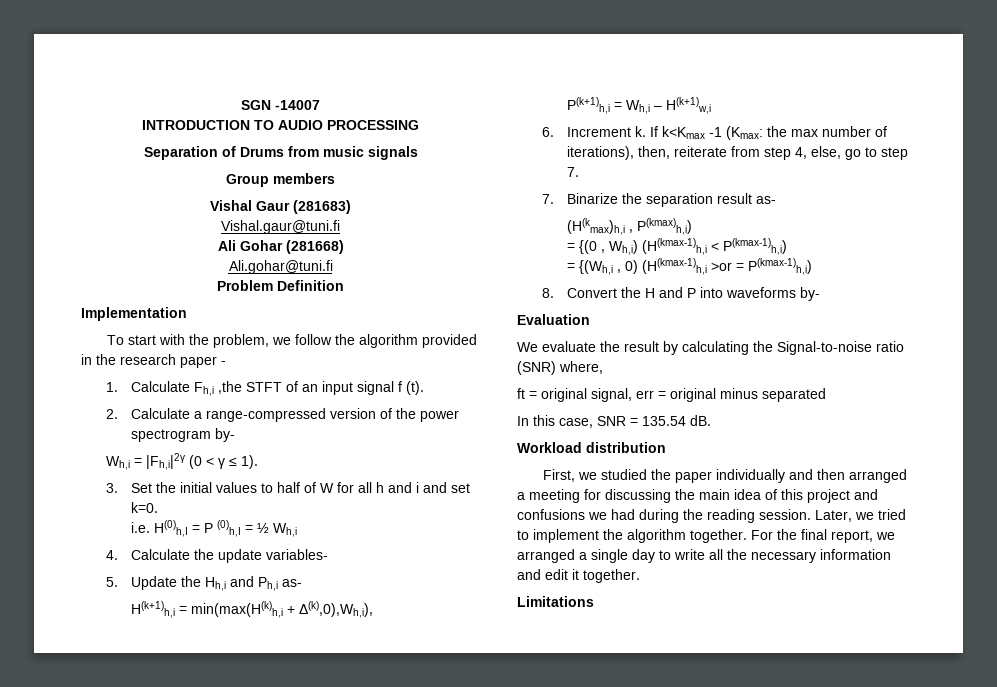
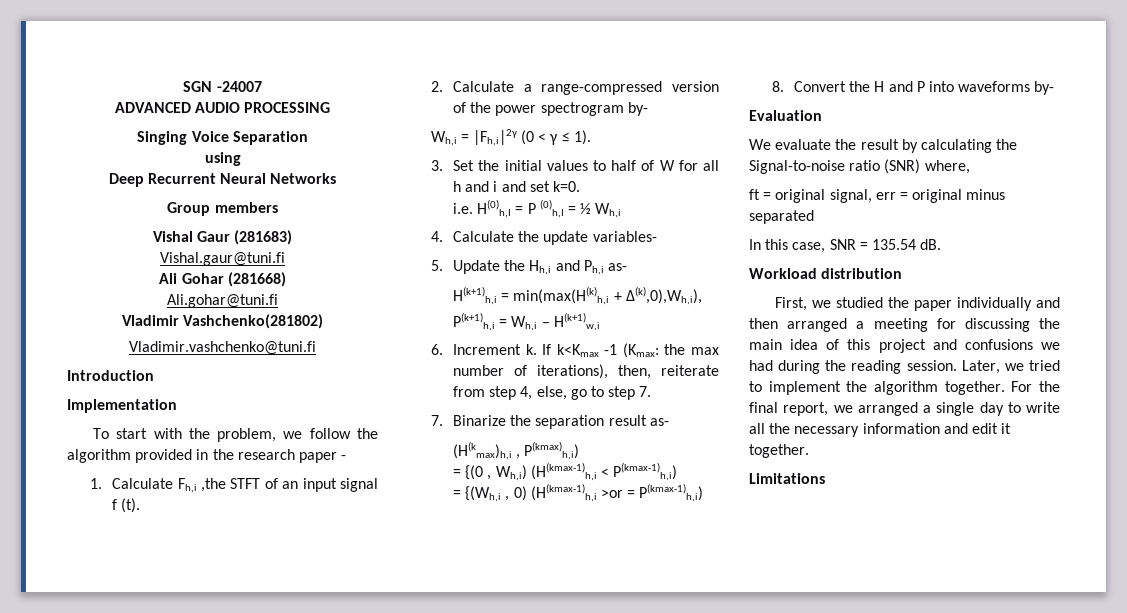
- SGN -14007
- INTRODUCTION TO AUDIO PROCESSING
+ SGN -24007
+ ADVANCED AUDIO PROCESSING
- Separation of Drums from music signals
+ Singing Voice Separation
+ using
+ Deep Recurrent Neural Networks
- Problem Definition
+ Vladimir Vashchenko(281802)
+ Vladimir.vashchenko@tuni.fi
+ Introduction

